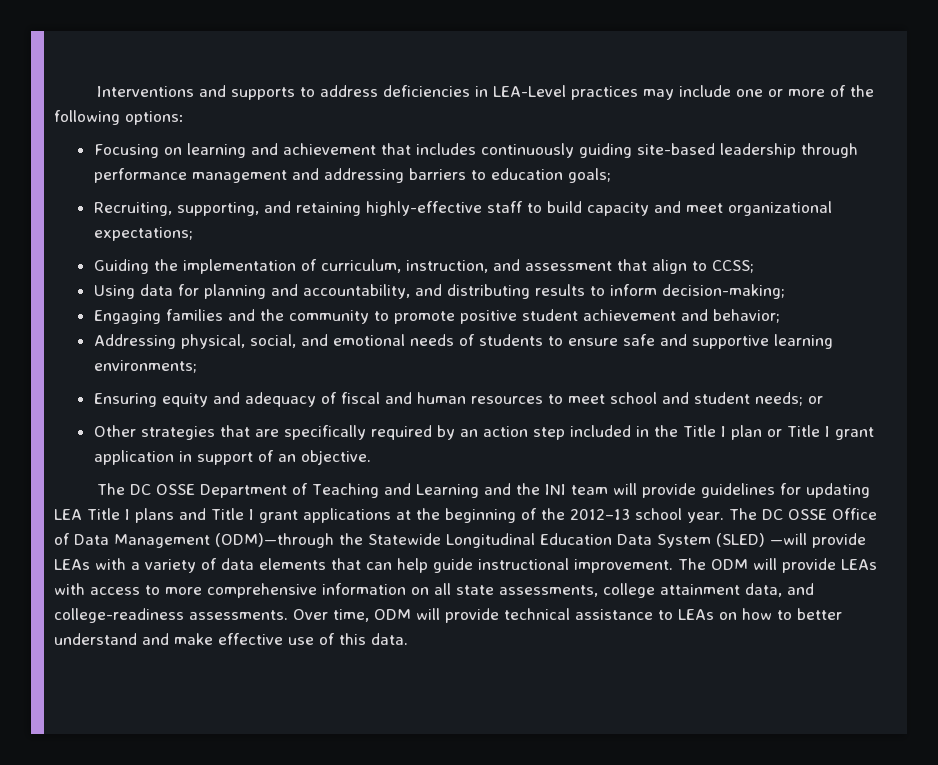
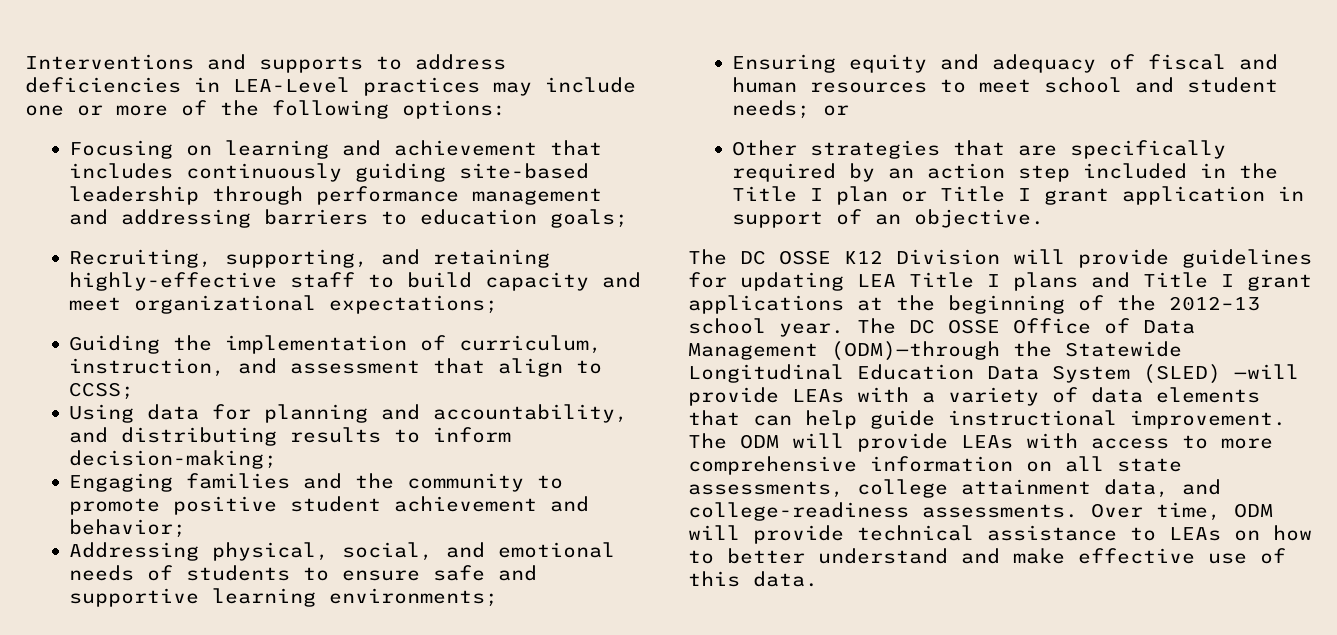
- The DC OSSE Department of Teaching and Learning and the INI team will provide guidelines for updating LEA Title I plans and Title I grant applications at the beginning of the 2012–13 school year.
+ The DC OSSE K12 Division will provide guidelines for updating LEA Title I plans and Title I grant applications at the beginning of the 2012–13 school year.

